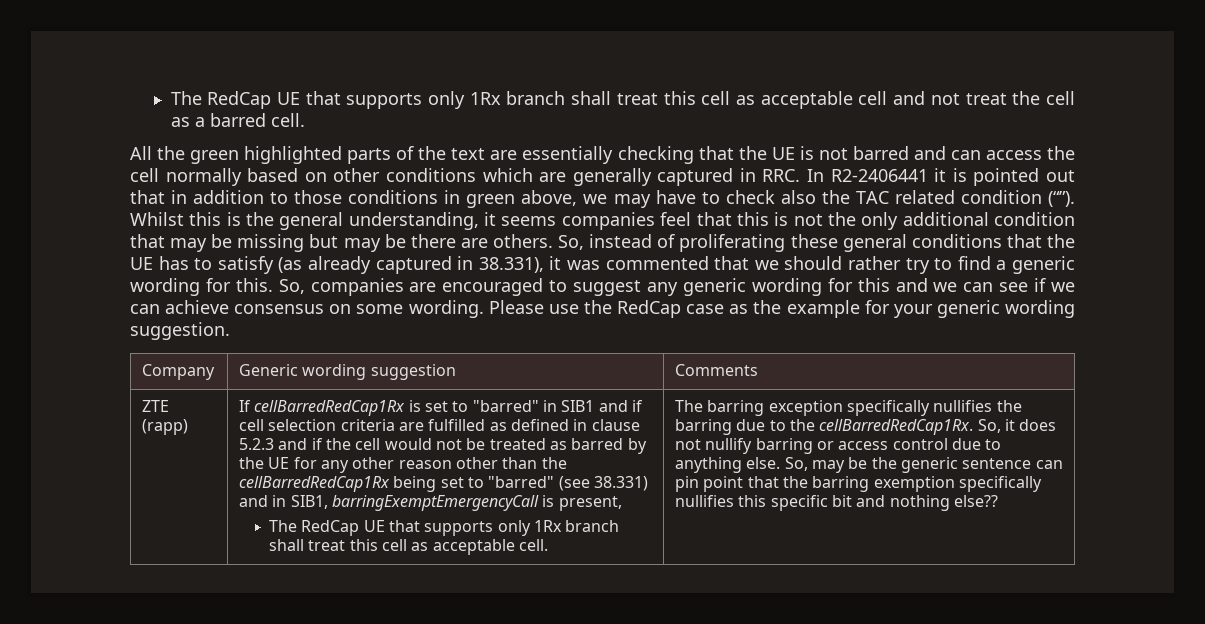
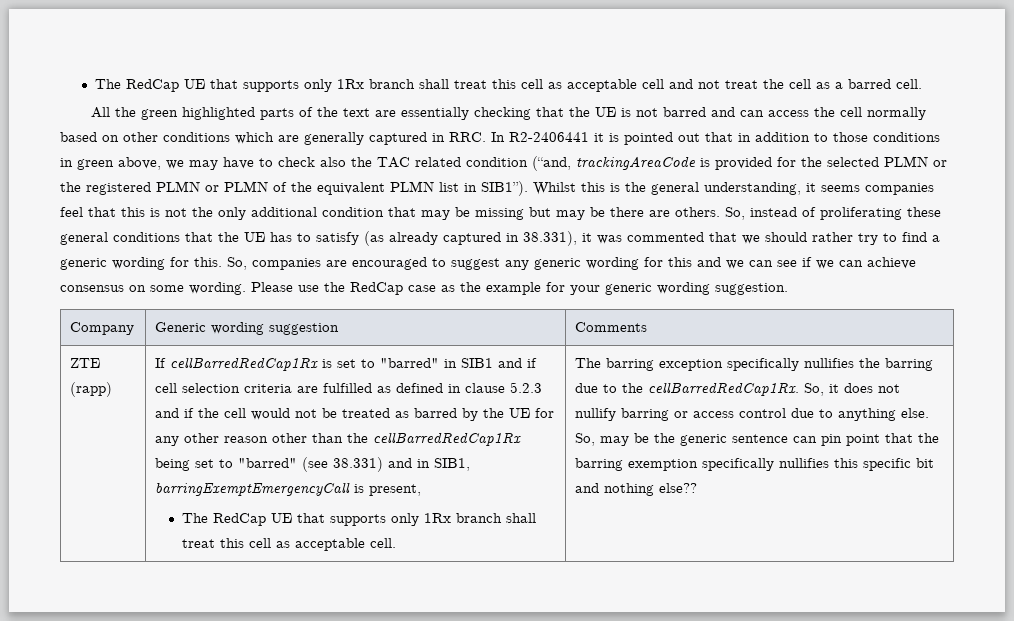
- All the green highlighted parts of the text are essentially checking that the UE is not barred and can access the cell normally based on other conditions which are generally captured in RRC. In R2-2406441 it is pointed out that in addition to those conditions in green above, we may have to check also the TAC related condition (“”).
+ All the green highlighted parts of the text are essentially checking that the UE is not barred and can access the cell normally based on other conditions which are generally captured in RRC. In R2-2406441 it is pointed out that in addition to those conditions in green above, we may have to check also the TAC related condition (“and, trackingAreaCode is provided for the selected PLMN or the registered PLMN or PLMN of the equivalent PLMN list in SIB1”).

